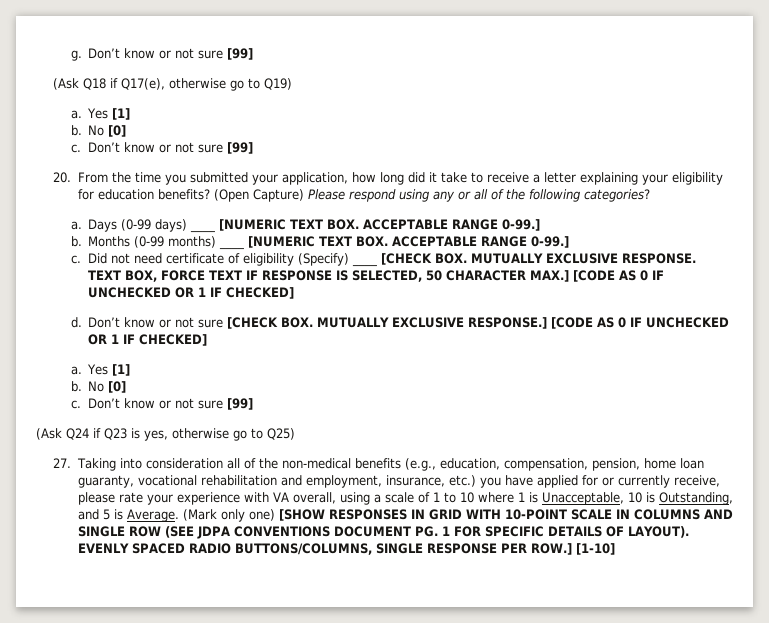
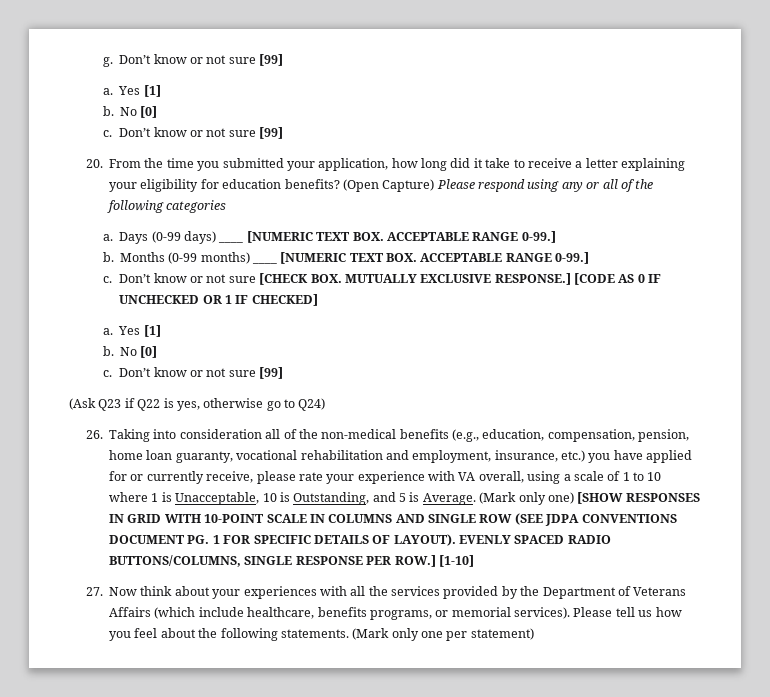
- (Ask Q18 if Q17(e), otherwise go to Q19)
- (Open Capture) Please respond using any or all of the following categories?
+ (Open Capture) Please respond using any or all of the following categories
- Did not need certificate of eligibility (Specify) ____ [CHECK BOX. MUTUALLY EXCLUSIVE RESPONSE. TEXT BOX, FORCE TEXT IF RESPONSE IS SELECTED, 50 CHARACTER MAX.] [CODE AS 0 IF UNCHECKED OR 1 IF CHECKED]
- d.
- (Ask Q24 if Q23 is yes, otherwise go to Q25)
- 27. Taking into consideration all of the non-medical benefits (e.g., education, compensation, pension, home loan guaranty, vocational rehabilitation and employment, insurance, etc.) you have applied for or currently receive, please rate your experience with VA overall, using a scale of 1 to 10 where 1 is Unacceptable, 10 is Outstanding, and 5 is Average.
+ (Ask Q23 if Q22 is yes, otherwise go to Q24)
+ 26. Taking into consideration all of the non-medical benefits (e.g., education, compensation, pension, home loan guaranty, vocational rehabilitation and employment, insurance, etc.) you have applied for or currently receive, please rate your experience with VA overall, using a scale of 1 to 10 where 1 is Unacceptable, 10 is Outstanding, and 5 is Average.
+ 27. Now think about your experiences with all the services provided by the Department of Veterans Affairs (which include healthcare, benefits programs, or memorial services). Please tell us how you feel about the following statements. (Mark only one per statement)

